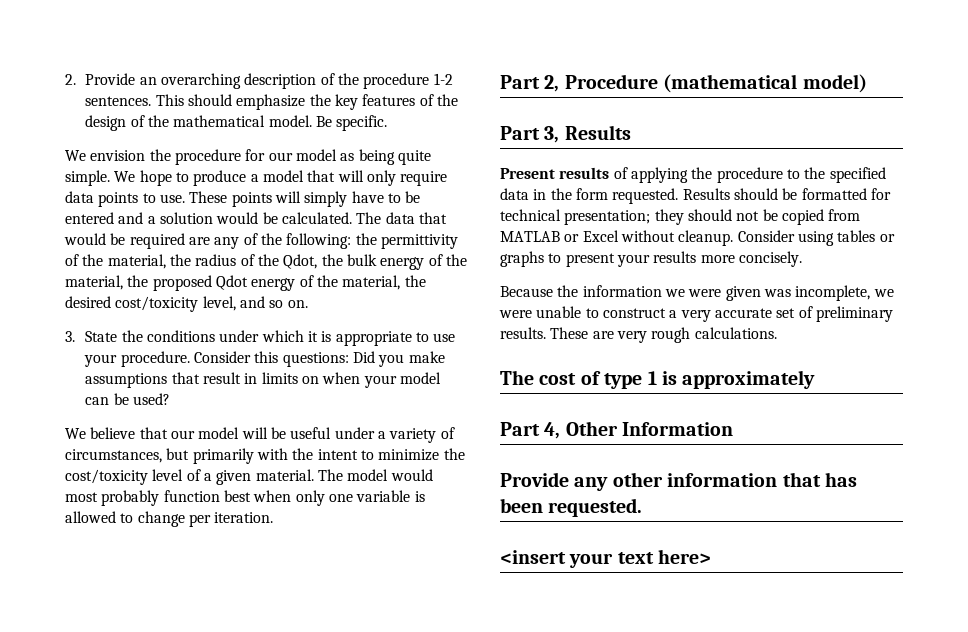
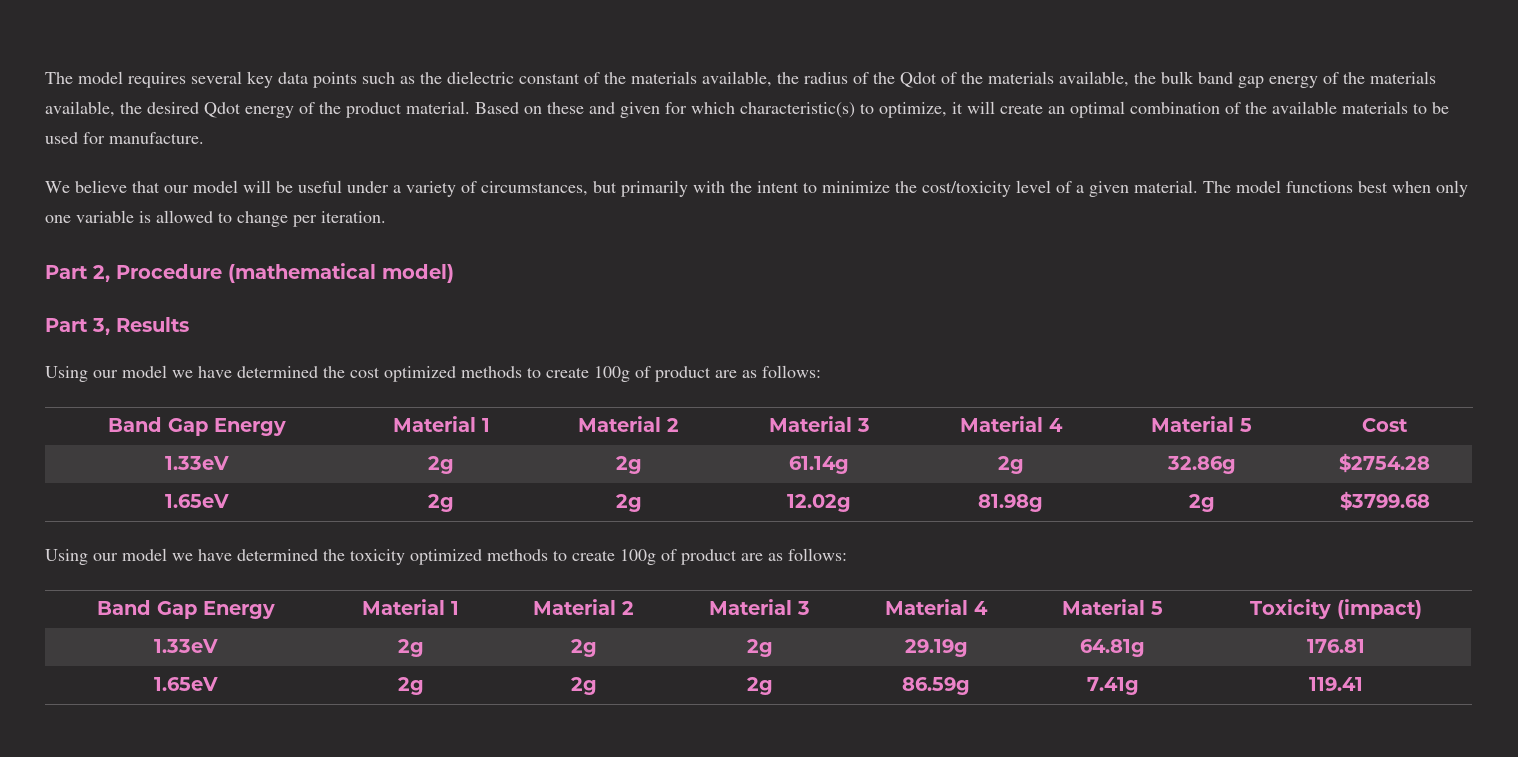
- 2. Provide an overarching description of the procedure 1-2 sentences. This should emphasize the key features of the design of the mathematical model. Be specific.
- We envision the procedure for our model as being quite simple. We hope to produce a model that will only require data points to use. These points will simply have to be entered and a solution would be calculated. The data that would be required are any of the following: the permittivity of the material, the radius of the Qdot, the bulk energy of the material, the proposed Qdot energy of the material, the desired cost/toxicity level, and so on.
- 3. State the conditions under which it is appropriate to use your procedure. Consider this questions: Did you make assumptions that result in limits on when your model can be used?
+ The model requires several key data points such as the dielectric constant of the materials available, the radius of the Qdot of the materials available, the bulk band gap energy of the materials available, the desired Qdot energy of the product material. Based on these and given for which characteristic(s) to optimize, it will create an optimal combination of the available materials to be used for manufacture.
- The model would most probably function best when only one variable is allowed to change per iteration.
+ The model functions best when only one variable is allowed to change per iteration.
- Present results of applying the procedure to the specified data in the form requested. Results should be formatted for technical presentation; they should not be copied from MATLAB or Excel without cleanup. Consider using tables or graphs to present your results more concisely.
- Because the information we were given was incomplete, we were unable to construct a very accurate set of preliminary results. These are very rough calculations.
- The cost of type 1 is approximately
- Part 4, Other Information
- Provide any other information that has been requested.
- <insert your text here>
+ Using our model we have determined the cost optimized methods to create 100g of product are as follows:
+ Band Gap Energy | Material 1 | Material 2 | Material 3 | Material 4 | Material 5 | Cost
+ 1.33eV | 2g | 2g | 61.14g | 2g | 32.86g | $2754.28
+ 1.65eV | 2g | 2g | 12.02g | 81.98g | 2g | $3799.68
+ Using our model we have determined the toxicity optimized methods to create 100g of product are as follows:
+ Band Gap Energy | Material 1 | Material 2 | Material 3 | Material 4 | Material 5 | Toxicity (impact)
+ 1.33eV | 2g | 2g | 2g | 29.19g | 64.81g | 176.81
+ 1.65eV | 2g | 2g | 2g | 86.59g | 7.41g | 119.41

